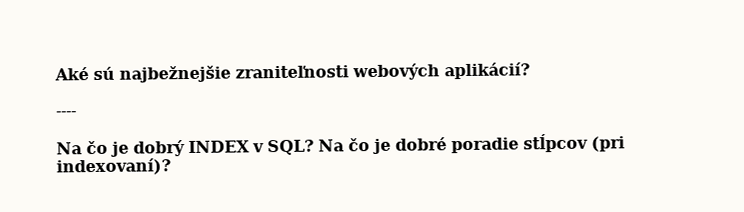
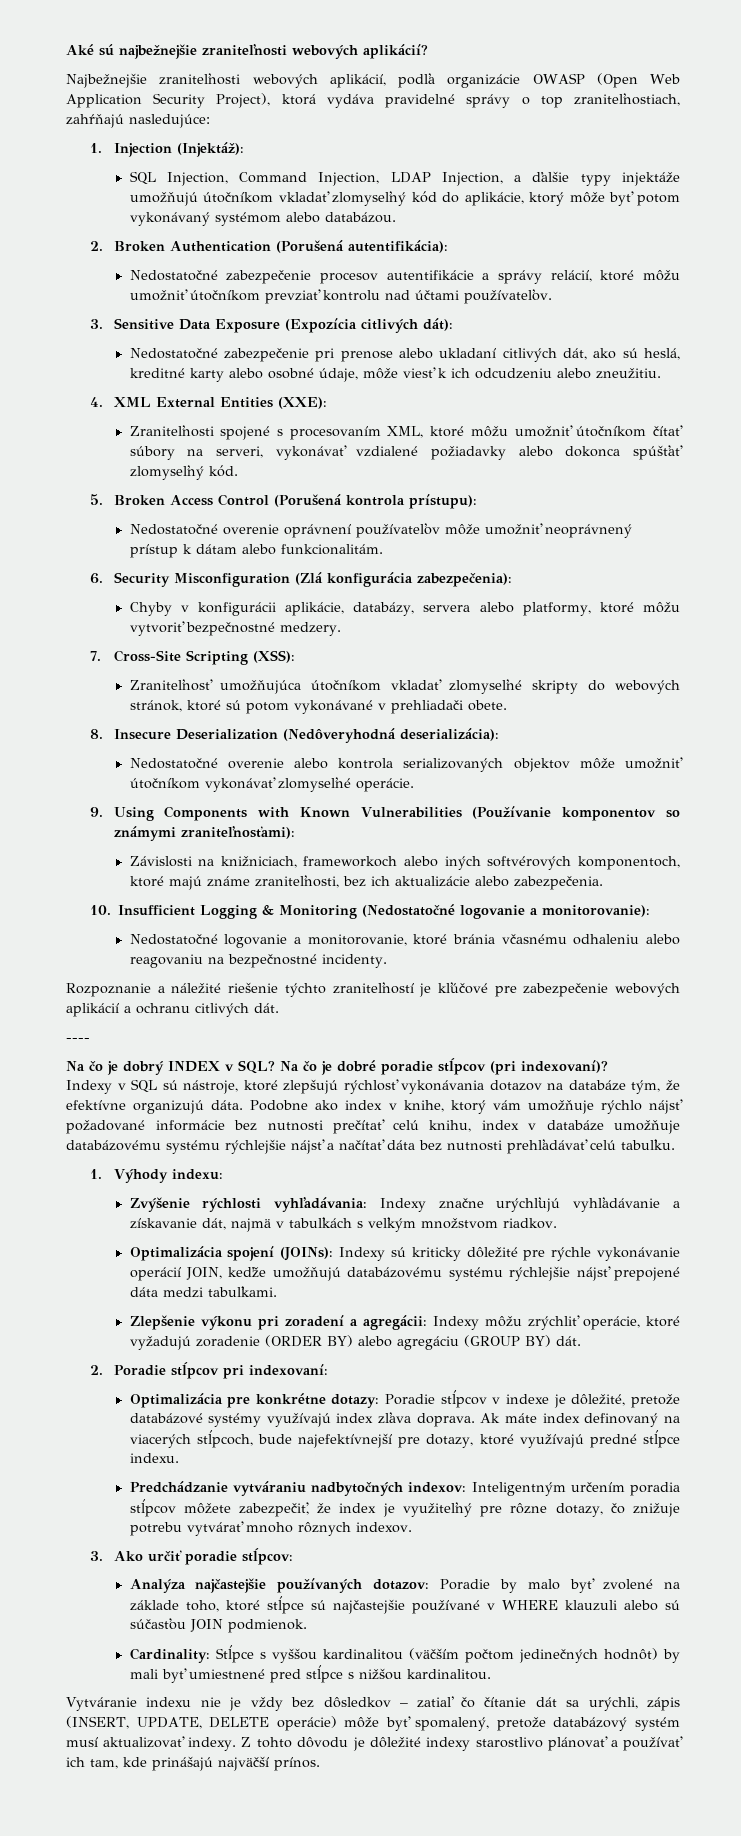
+ Najbežnejšie zraniteľnosti webových aplikácií, podľa organizácie OWASP (Open Web Application Security Project), ktorá vydáva pravidelné správy o top zraniteľnostiach, zahŕňajú nasledujúce:
+ 1. Injection (Injektáž):
+ SQL Injection, Command Injection, LDAP Injection, a ďalšie typy injektáže umožňujú útočníkom vkladať zlomyseľný kód do aplikácie, ktorý môže byť potom vykonávaný systémom alebo databázou.
+ 2. Broken Authentication (Porušená autentifikácia):
+ Nedostatočné zabezpečenie procesov autentifikácie a správy relácií, ktoré môžu umožniť útočníkom prevziať kontrolu nad účtami používateľov.
+ 3. Sensitive Data Exposure (Expozícia citlivých dát):
+ Nedostatočné zabezpečenie pri prenose alebo ukladaní citlivých dát, ako sú heslá, kreditné karty alebo osobné údaje, môže viesť k ich odcudzeniu alebo zneužitiu.
+ 4. XML External Entities (XXE):
+ Zraniteľnosti spojené s procesovaním XML, ktoré môžu umožniť útočníkom čítať súbory na serveri, vykonávať vzdialené požiadavky alebo dokonca spúšťať zlomyseľný kód.
+ 5. Broken Access Control (Porušená kontrola prístupu):
+ Nedostatočné overenie oprávnení používateľov môže umožniť neoprávnený prístup k dátam alebo funkcionalitám.
+ 6. Security Misconfiguration (Zlá konfigurácia zabezpečenia):
+ Chyby v konfigurácii aplikácie, databázy, servera alebo platformy, ktoré môžu vytvoriť bezpečnostné medzery.
+ 7. Cross-Site Scripting (XSS):
+ Zraniteľnosť umožňujúca útočníkom vkladať zlomyseľné skripty do webových stránok, ktoré sú potom vykonávané v prehliadači obete.
+ 8. Insecure Deserialization (Nedôveryhodná deserializácia):
+ Nedostatočné overenie alebo kontrola serializovaných objektov môže umožniť útočníkom vykonávať zlomyseľné operácie.
+ 9. Using Components with Known Vulnerabilities (Používanie komponentov so známymi zraniteľnosťami):
+ Závislosti na knižniciach, frameworkoch alebo iných softvérových komponentoch, ktoré majú známe zraniteľnosti, bez ich aktualizácie alebo zabezpečenia.
+ 10. Insufficient Logging & Monitoring (Nedostatočné logovanie a monitorovanie):
+ Nedostatočné logovanie a monitorovanie, ktoré bránia včasnému odhaleniu alebo reagovaniu na bezpečnostné incidenty.
+ Rozpoznanie a náležité riešenie týchto zraniteľností je kľúčové pre zabezpečenie webových aplikácií a ochranu citlivých dát.
+ Indexy v SQL sú nástroje, ktoré zlepšujú rýchlosť vykonávania dotazov na databáze tým, že efektívne organizujú dáta. Podobne ako index v knihe, ktorý vám umožňuje rýchlo nájsť požadované informácie bez nutnosti prečítať celú knihu, index v databáze umožňuje databázovému systému rýchlejšie nájsť a načítať dáta bez nutnosti prehľadávať celú tabuľku.
+ 1. Výhody indexu:
+ Zvýšenie rýchlosti vyhľadávania: Indexy značne urýchľujú vyhľadávanie a získavanie dát, najmä v tabuľkách s veľkým množstvom riadkov.
+ Optimalizácia spojení (JOINs): Indexy sú kriticky dôležité pre rýchle vykonávanie operácií JOIN, keďže umožňujú databázovému systému rýchlejšie nájsť prepojené dáta medzi tabuľkami.
+ Zlepšenie výkonu pri zoradení a agregácii: Indexy môžu zrýchliť operácie, ktoré vyžadujú zoradenie (ORDER BY) alebo agregáciu (GROUP BY) dát.
+ 2. Poradie stĺpcov pri indexovaní:
+ Optimalizácia pre konkrétne dotazy: Poradie stĺpcov v indexe je dôležité, pretože databázové systémy využívajú index zľava doprava. Ak máte index definovaný na viacerých stĺpcoch, bude najefektívnejší pre dotazy, ktoré využívajú predné stĺpce indexu.
+ Predchádzanie vytváraniu nadbytočných indexov: Inteligentným určením poradia stĺpcov môžete zabezpečiť, že index je využiteľný pre rôzne dotazy, čo znižuje potrebu vytvárať mnoho rôznych indexov.
+ 3. Ako určiť poradie stĺpcov:
+ Analýza najčastejšie používaných dotazov: Poradie by malo byť zvolené na základe toho, ktoré stĺpce sú najčastejšie používané v WHERE klauzuli alebo sú súčasťou JOIN podmienok.
+ Cardinality: Stĺpce s vyššou kardinalitou (väčším počtom jedinečných hodnôt) by mali byť umiestnené pred stĺpce s nižšou kardinalitou.
+ Vytváranie indexu nie je vždy bez dôsledkov – zatiaľ čo čítanie dát sa urýchli, zápis (INSERT, UPDATE, DELETE operácie) môže byť spomalený, pretože databázový systém musí aktualizovať indexy. Z tohto dôvodu je dôležité indexy starostlivo plánovať a používať ich tam, kde prinášajú najväčší prínos.

